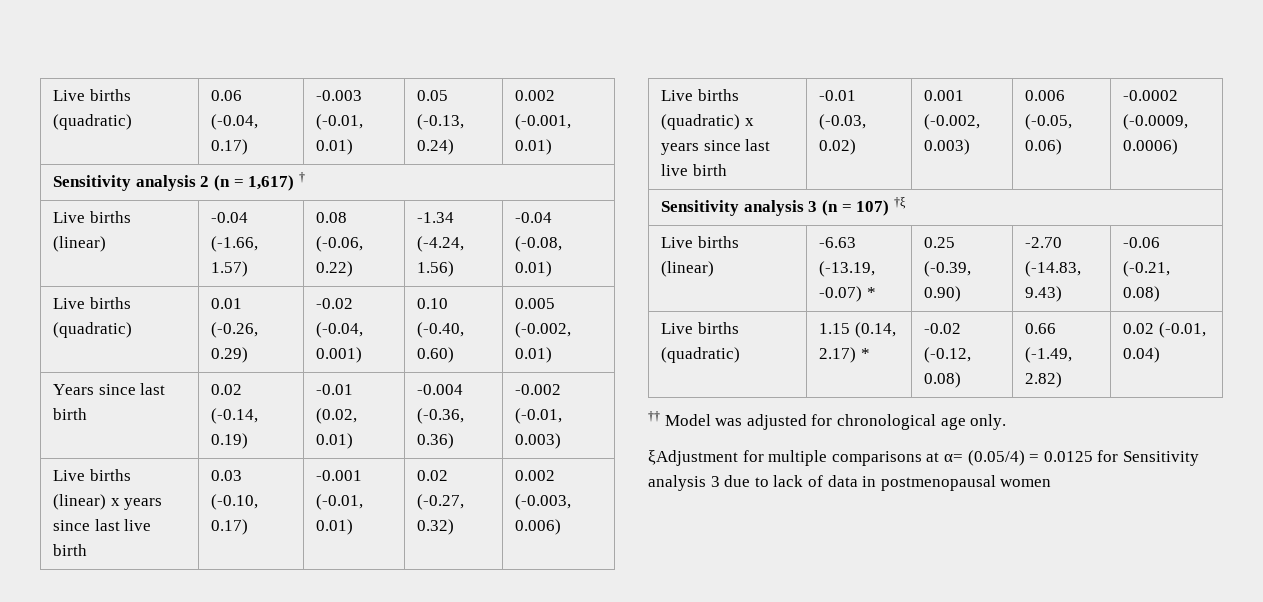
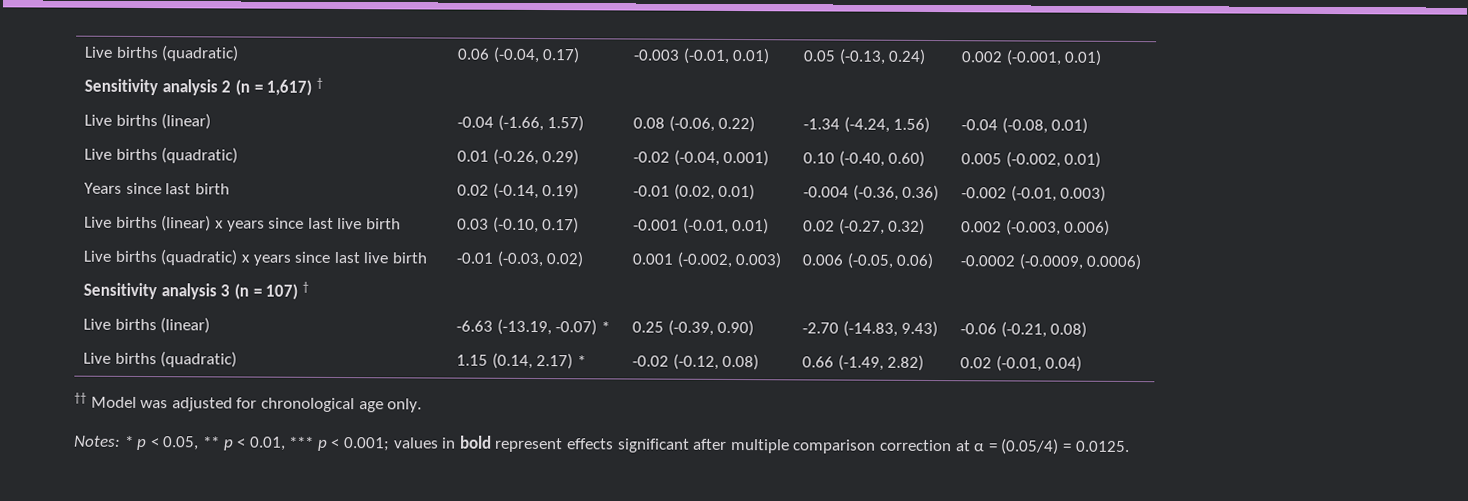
- Sensitivity analysis 3 (n = 107) †ξ
+ Sensitivity analysis 3 (n = 107) †
- ξAdjustment for multiple comparisons at α= (0.05/4) = 0.0125 for Sensitivity analysis 3 due to lack of data in postmenopausal women
+ Notes: * p < 0.05, ** p < 0.01, *** p < 0.001; values in bold represent effects significant after multiple comparison correction at α = (0.05/4) = 0.0125.

